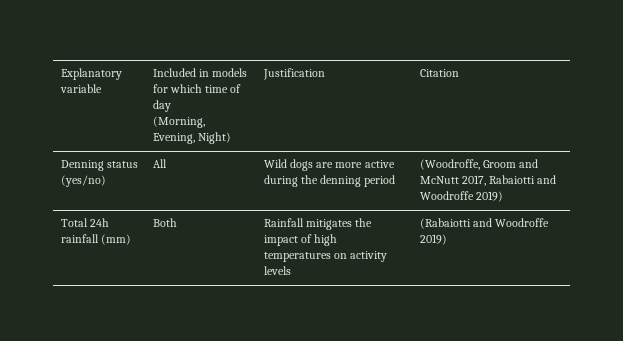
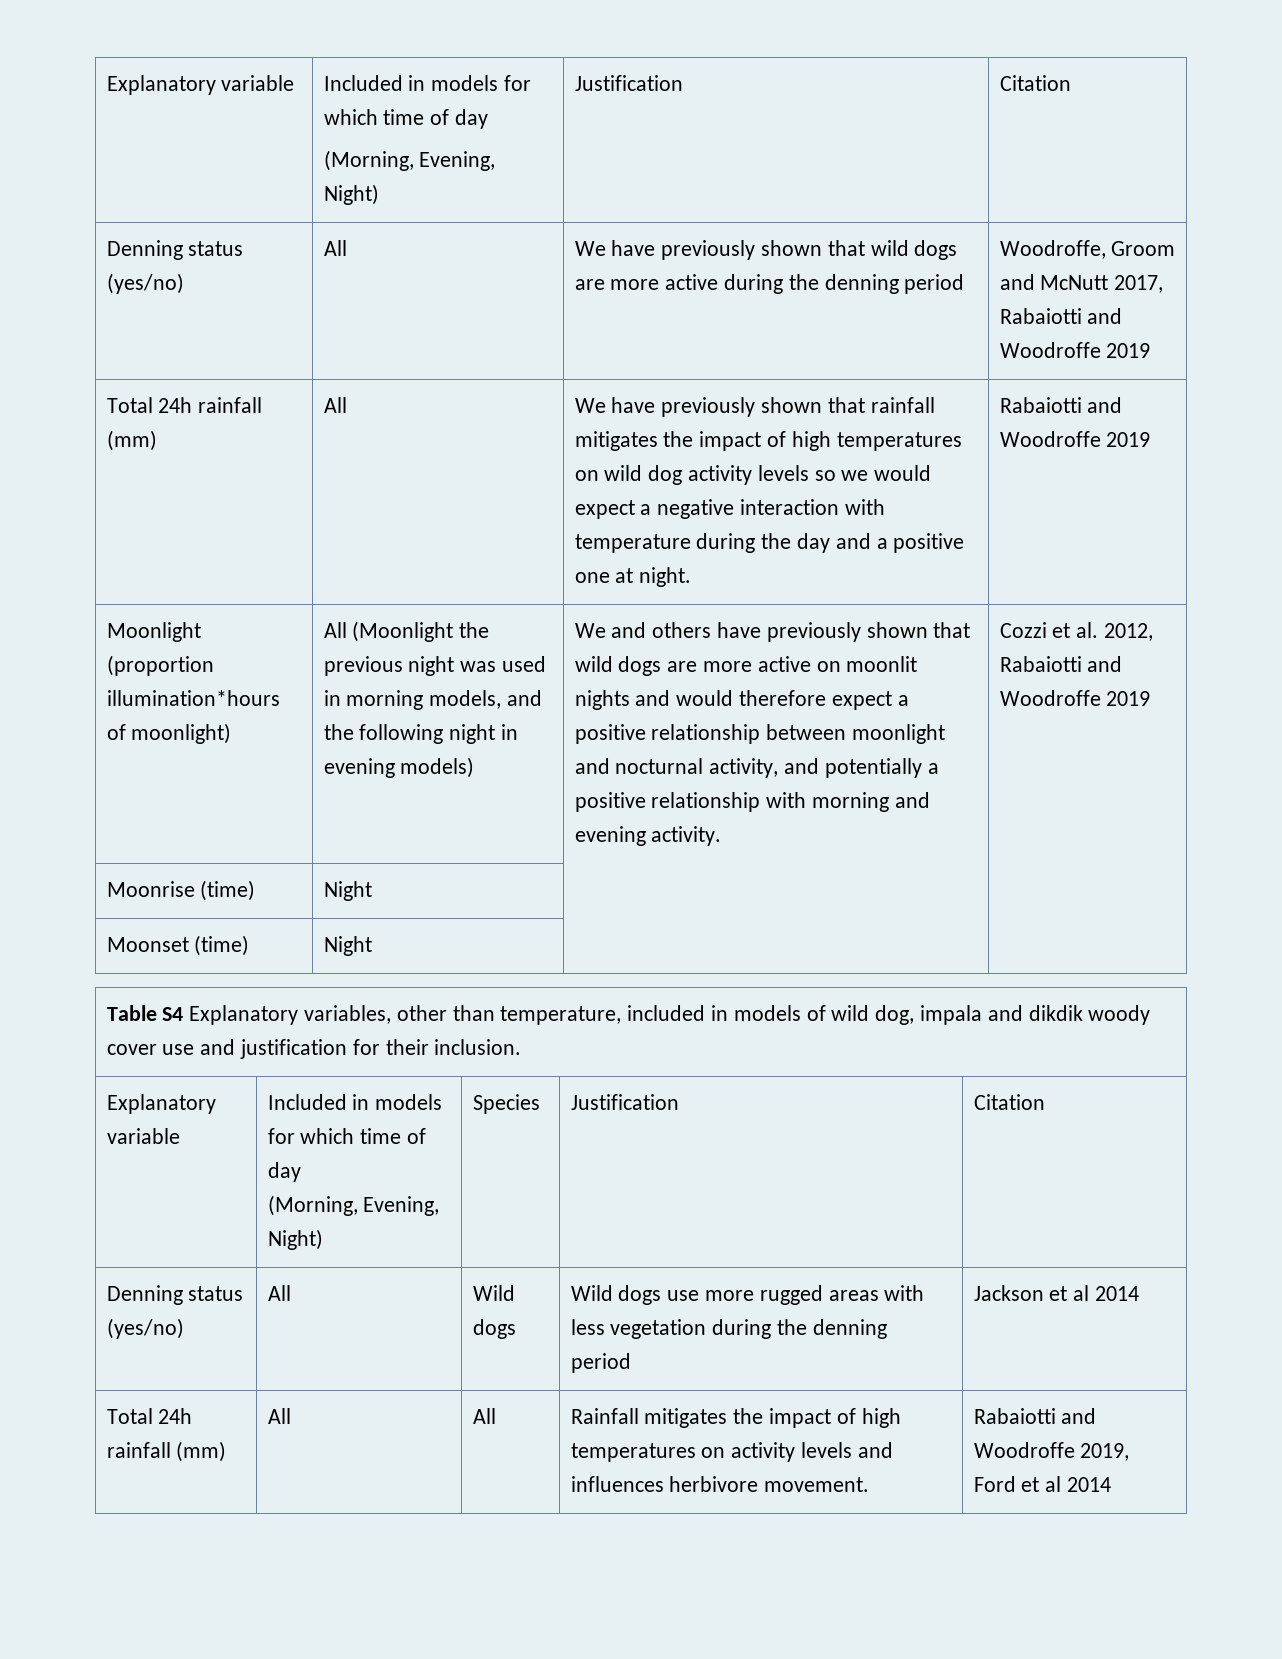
- Denning status (yes/no) | All | Wild dogs are more active during the denning period | (Woodroffe, Groom and McNutt 2017, Rabaiotti and Woodroffe 2019)
- Total 24h rainfall (mm) | Both | Rainfall mitigates the impact of high temperatures on activity levels | (Rabaiotti and Woodroffe 2019)
+ Denning status (yes/no) | All | We have previously shown that wild dogs are more active during the denning period | Woodroffe, Groom and McNutt 2017, Rabaiotti and Woodroffe 2019
+ Total 24h rainfall (mm) | All | We have previously shown that rainfall mitigates the impact of high temperatures on wild dog activity levels so we would expect a negative interaction with temperature during the day and a positive one at night. | Rabaiotti and Woodroffe 2019
+ Moonlight (proportion illumination*hours of moonlight) | All (Moonlight the previous night was used in morning models, and the following night in evening models) | We and others have previously shown that wild dogs are more active on moonlit nights and would therefore expect a positive relationship between moonlight and nocturnal activity, and potentially a positive relationship with morning and evening activity. | Cozzi et al. 2012, Rabaiotti and Woodroffe 2019
+ Moonrise (time) | Night | |
+ Moonset (time) | Night | |
+ Table S4 Explanatory variables, other than temperature, included in models of wild dog, impala and dikdik woody cover use and justification for their inclusion.
+ Explanatory variable | Included in models for which time of day
+ (Morning, Evening, Night) | Species | Justification | Citation
+ Denning status (yes/no) | All | Wild dogs | Wild dogs use more rugged areas with less vegetation during the denning period | Jackson et al 2014
+ Total 24h rainfall (mm) | All | All | Rainfall mitigates the impact of high temperatures on activity levels and influences herbivore movement. | Rabaiotti and Woodroffe 2019, Ford et al 2014

